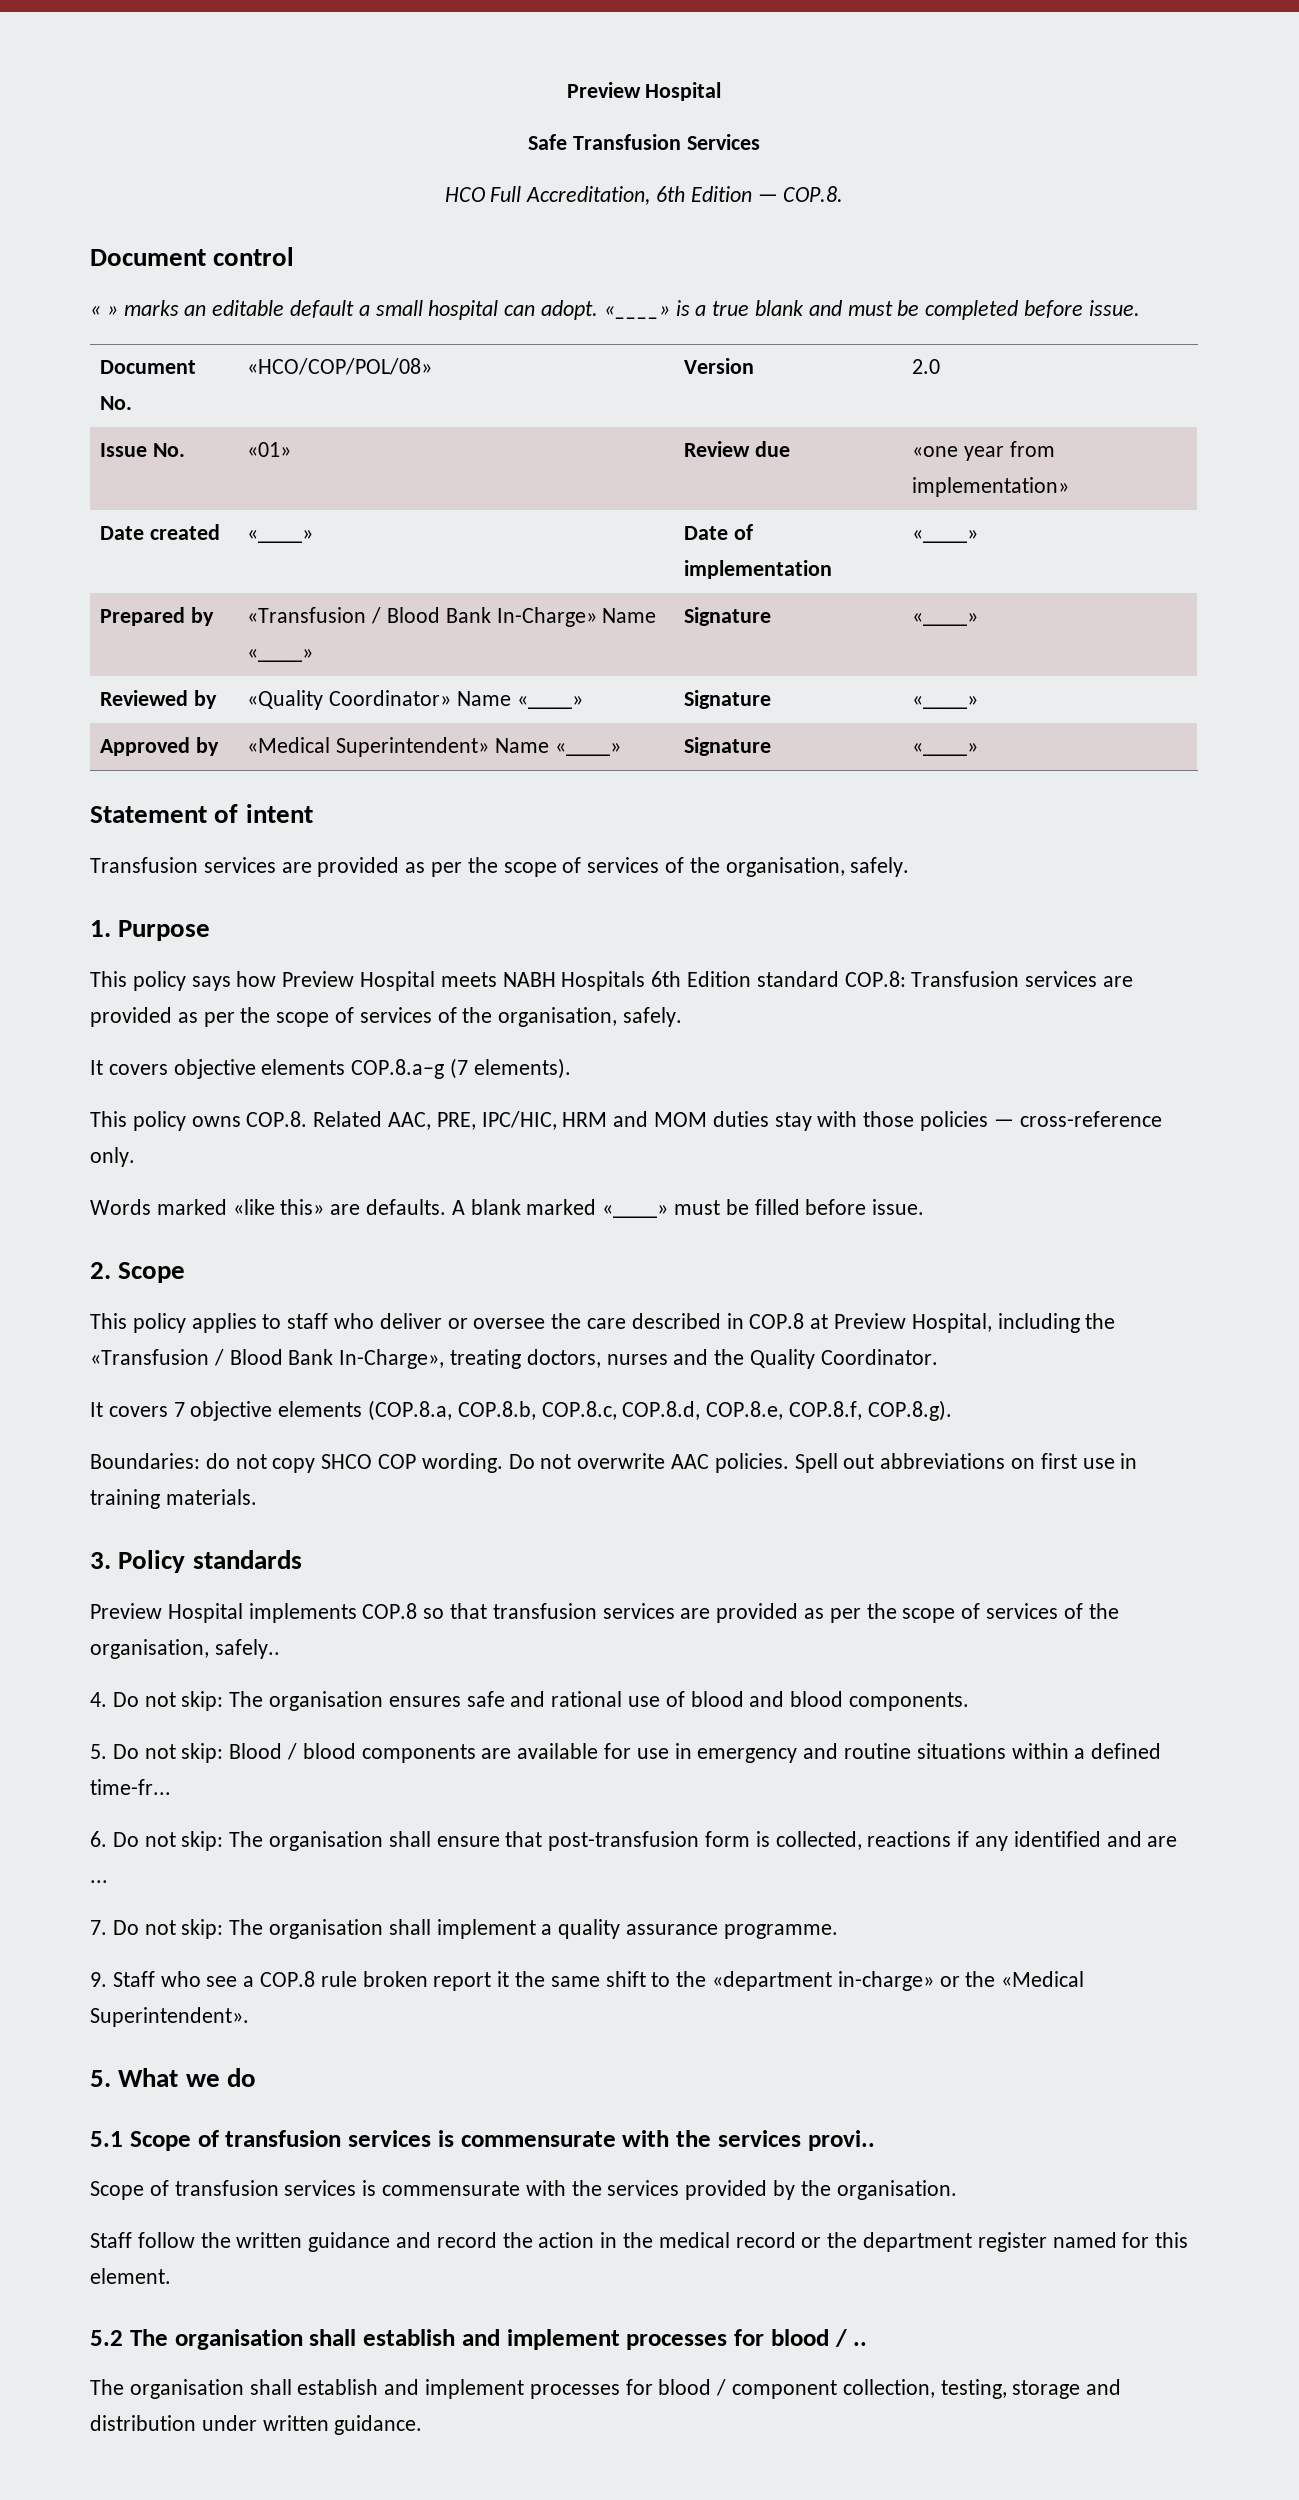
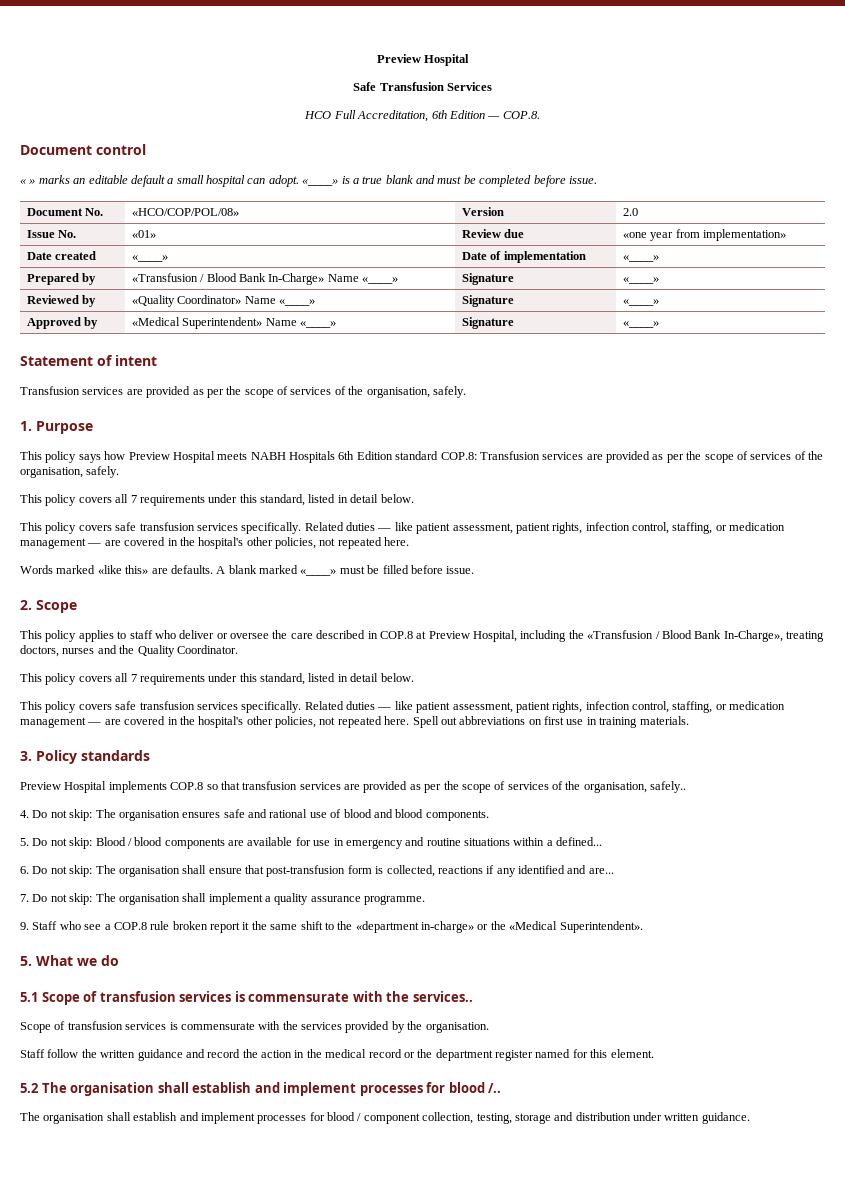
  This policy says how Preview Hospital meets NABH Hospitals 6th Edition standard COP.8: Transfusion services are provided as per the scope of services of the organisation, safely.
- It covers objective elements COP.8.a–g (7 elements).
- This policy owns COP.8. Related AAC, PRE, IPC/HIC, HRM and MOM duties stay with those policies — cross-reference only.
+ This policy covers all 7 requirements under this standard, listed in detail below.
+ This policy covers safe transfusion services specifically. Related duties — like patient assessment, patient rights, infection control, staffing, or medication management — are covered in the hospital's other policies, not repeated here.
  This policy applies to staff who deliver or oversee the care described in COP.8 at Preview Hospital, including the «Transfusion / Blood Bank In-Charge», treating doctors, nurses and the Quality Coordinator.
- It covers 7 objective elements (COP.8.a, COP.8.b, COP.8.c, COP.8.d, COP.8.e, COP.8.f, COP.8.g).
- Boundaries: do not copy SHCO COP wording. Do not overwrite AAC policies.
+ This policy covers all 7 requirements under this standard, listed in detail below.
+ This policy covers safe transfusion services specifically. Related duties — like patient assessment, patient rights, infection control, staffing, or medication management — are covered in the hospital's other policies, not repeated here.
- 5. Do not skip: Blood / blood components are available for use in emergency and routine situations within a defined time-fr...
+ 5. Do not skip: Blood / blood components are available for use in emergency and routine situations within a defined...
- 6. Do not skip: The organisation shall ensure that post-transfusion form is collected, reactions if any identified and are ...
+ 6. Do not skip: The organisation shall ensure that post-transfusion form is collected, reactions if any identified and are...
- 5.1 Scope of transfusion services is commensurate with the services provi..
+ 5.1 Scope of transfusion services is commensurate with the services..
- 5.2 The organisation shall establish and implement processes for blood / ..
+ 5.2 The organisation shall establish and implement processes for blood /..

